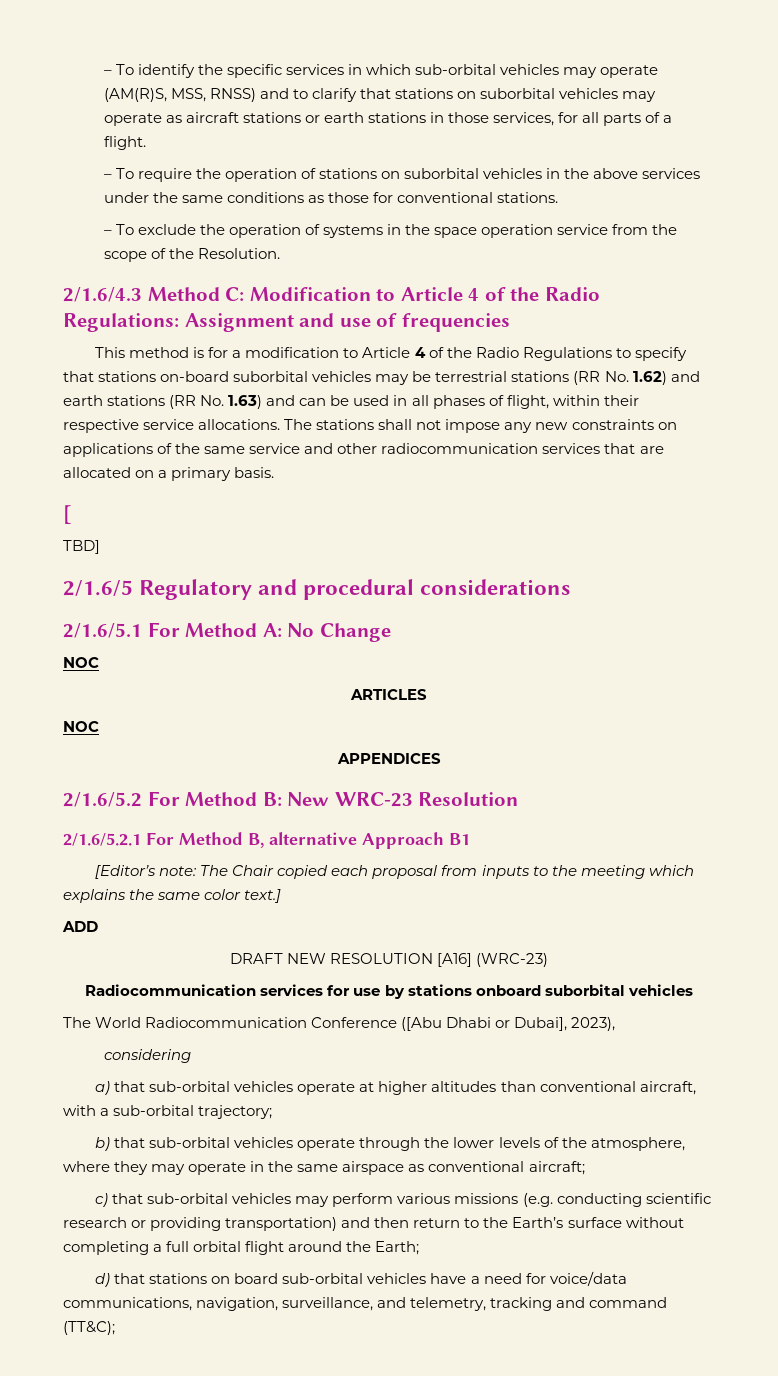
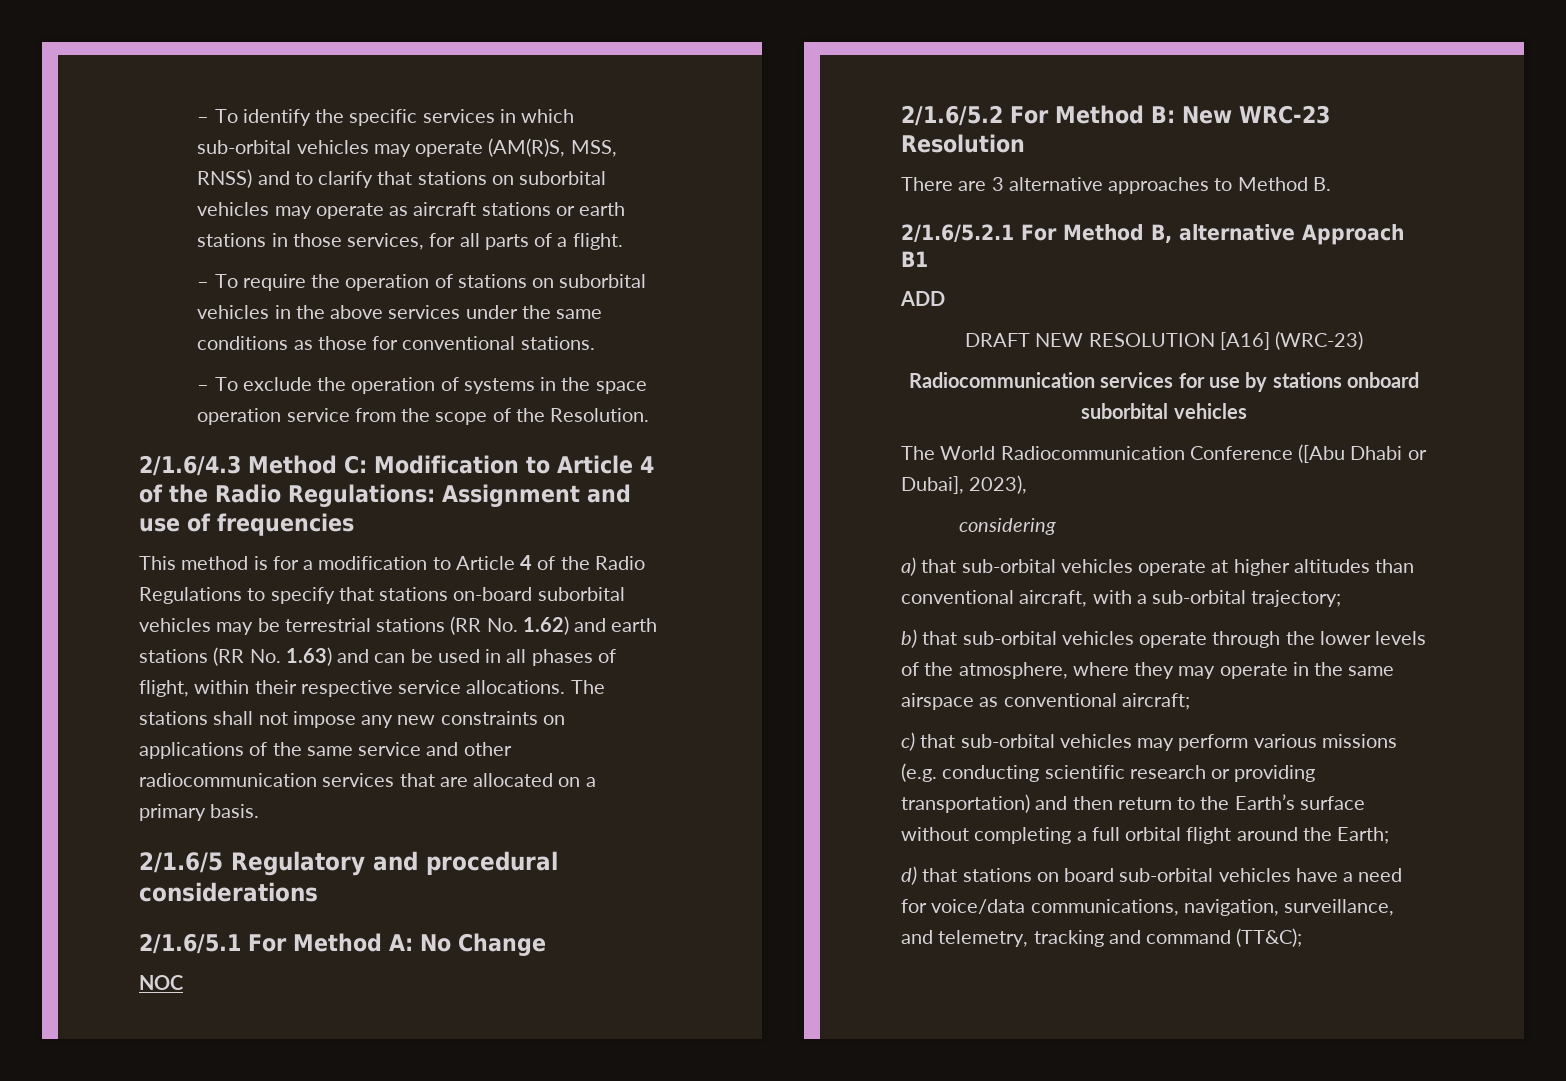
- [
- TBD]
- ARTICLES
- NOC
- APPENDICES
+ There are 3 alternative approaches to Method B.
- [Editor’s note: The Chair copied each proposal from inputs to the meeting which explains the same color text.]

